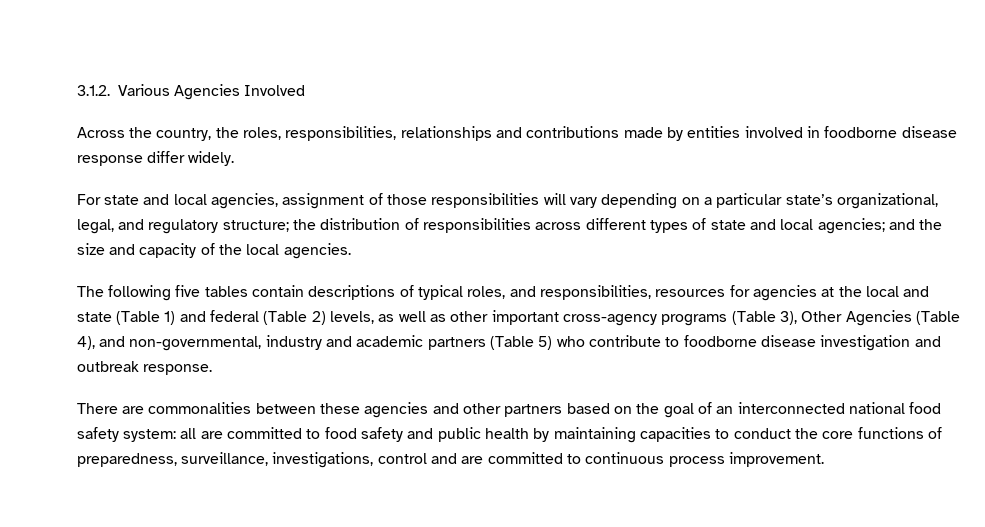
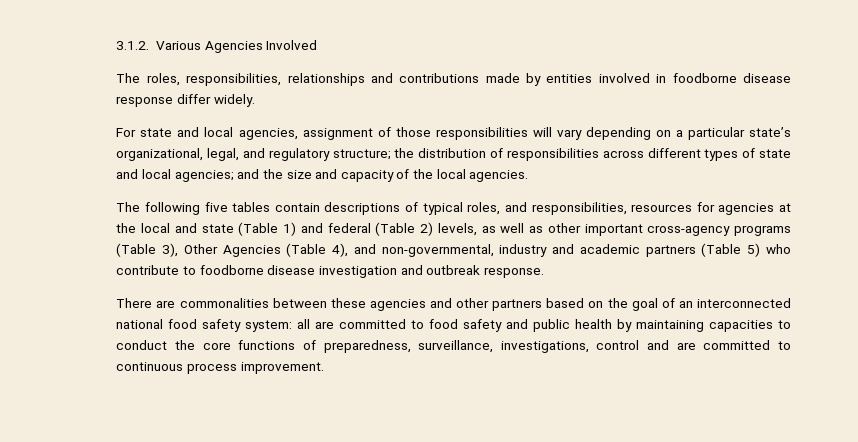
- Across the country, the roles, responsibilities, relationships and contributions made by entities involved in foodborne disease response differ widely.
+ The roles, responsibilities, relationships and contributions made by entities involved in foodborne disease response differ widely.

